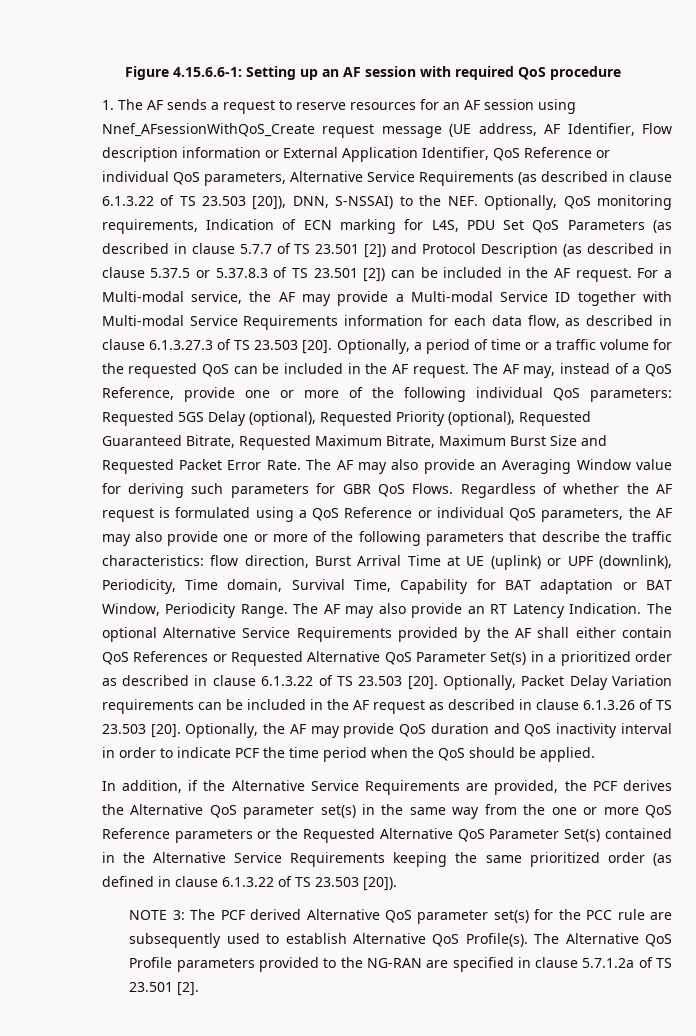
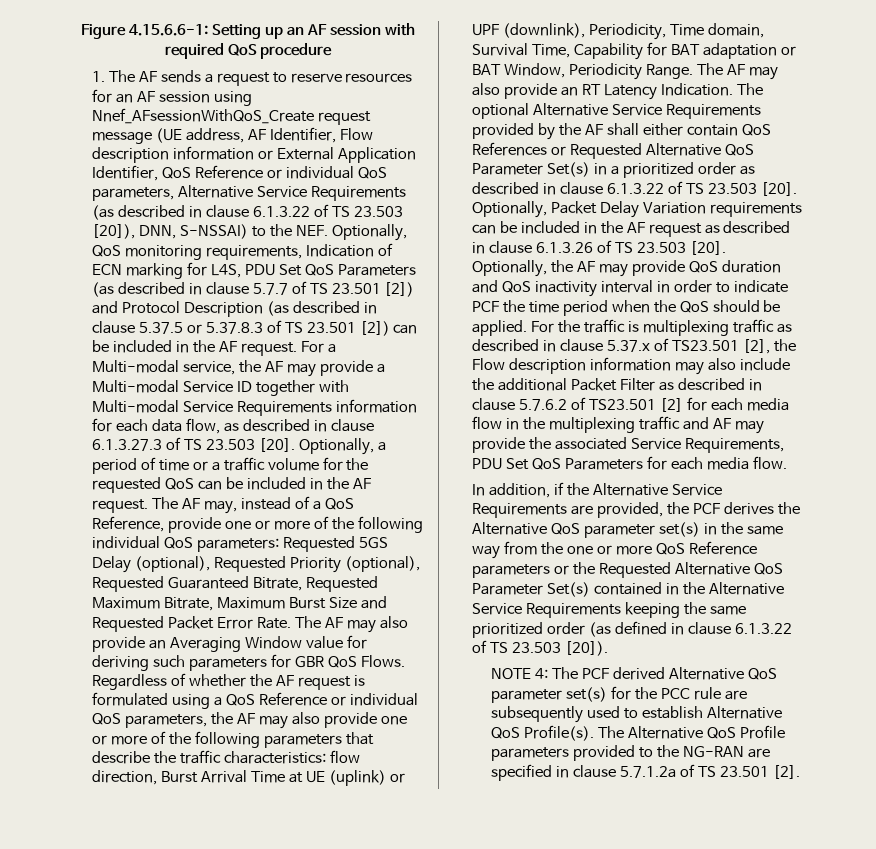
+ For the traffic is multiplexing traffic as described in clause 5.37.x of TS23.501 [2], the Flow description information may also include the additional Packet Filter as described in clause 5.7.6.2 of TS23.501 [2] for each media flow in the multiplexing traffic and AF may provide the associated Service Requirements, PDU Set QoS Parameters for each media flow.
- NOTE 3: The PCF derived Alternative QoS parameter set(s) for the PCC rule are subsequently used to establish Alternative QoS Profile(s).
+ NOTE 4: The PCF derived Alternative QoS parameter set(s) for the PCC rule are subsequently used to establish Alternative QoS Profile(s).

